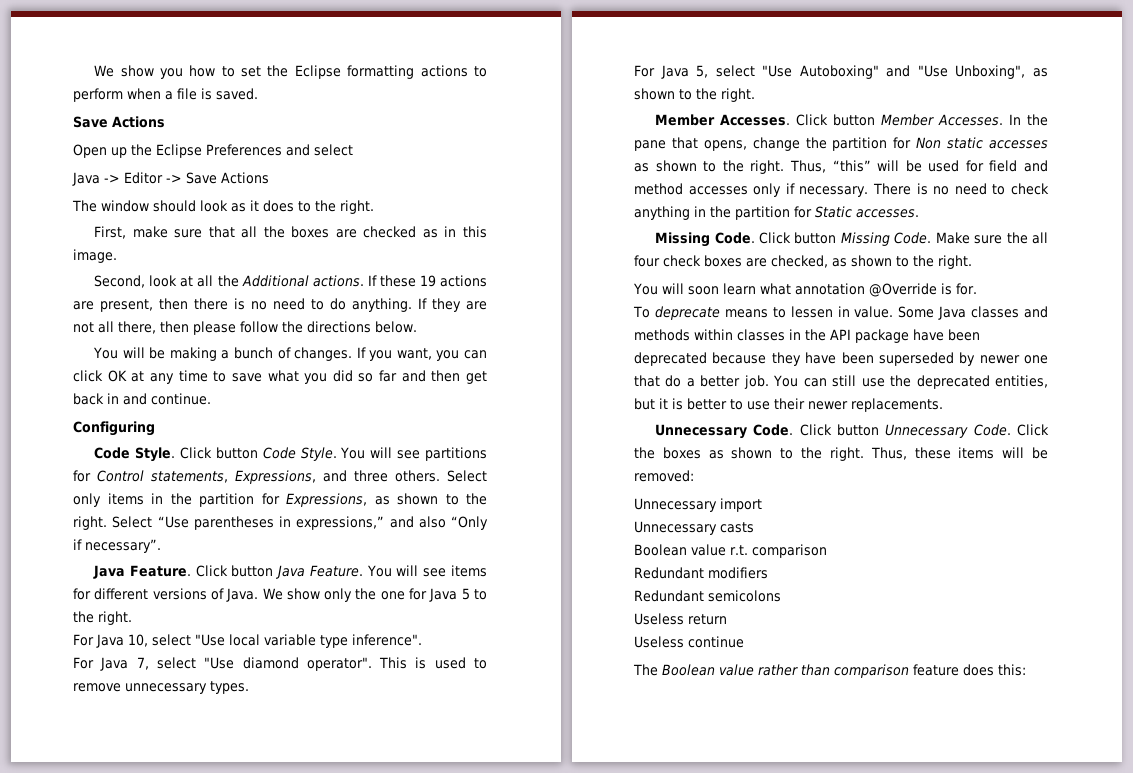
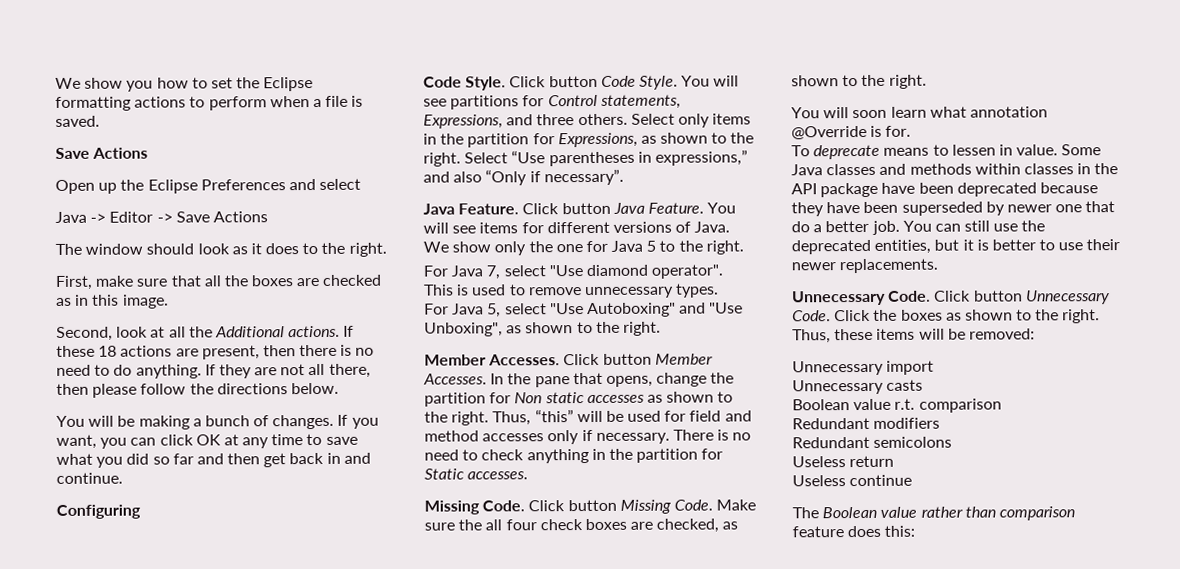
- If these 19 actions are present, then there is no need to do anything.
+ If these 18 actions are present, then there is no need to do anything.
- For Java 10, select "Use local variable type inference".

